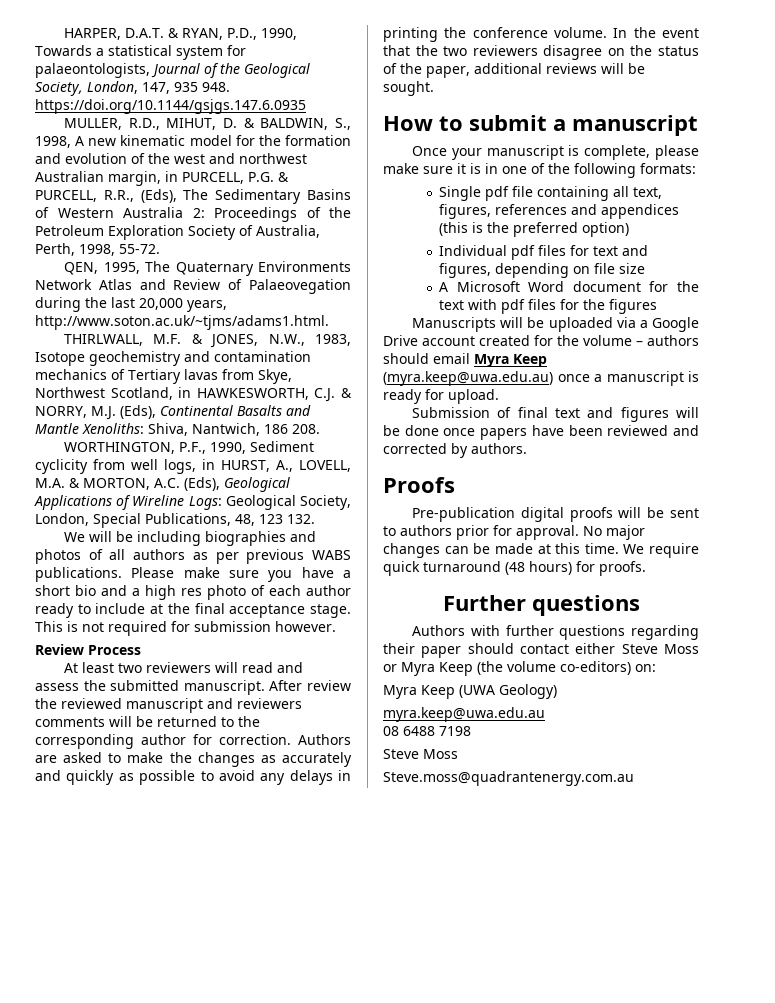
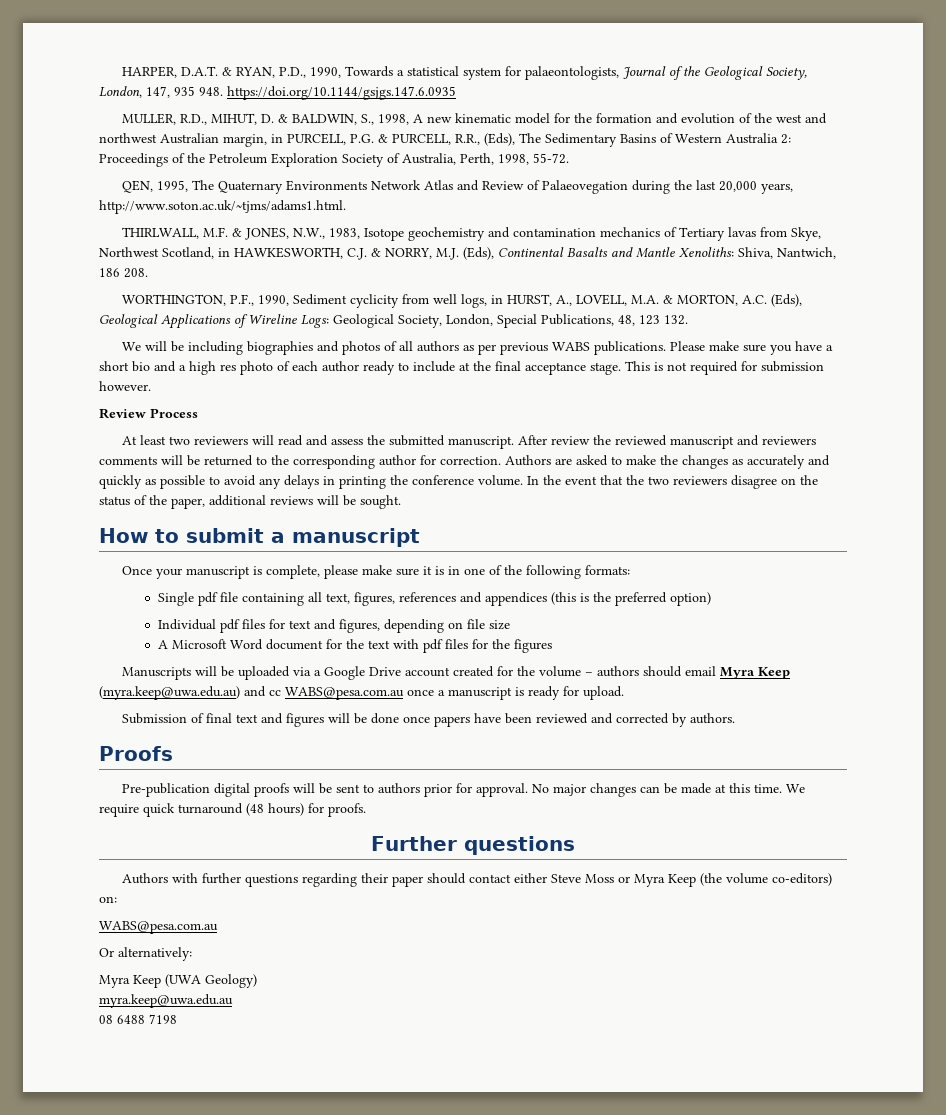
- Manuscripts will be uploaded via a Google Drive account created for the volume – authors should email Myra Keep (myra.keep@uwa.edu.au) once a manuscript is ready for upload.
+ Manuscripts will be uploaded via a Google Drive account created for the volume – authors should email Myra Keep (myra.keep@uwa.edu.au) and cc WABS@pesa.com.au once a manuscript is ready for upload.
  Authors with further questions regarding their paper should contact either Steve Moss or Myra Keep (the volume co-editors) on:
+ WABS@pesa.com.au
+ Or alternatively:
  08 6488 7198
- Steve Moss
- Steve.moss@quadrantenergy.com.au

